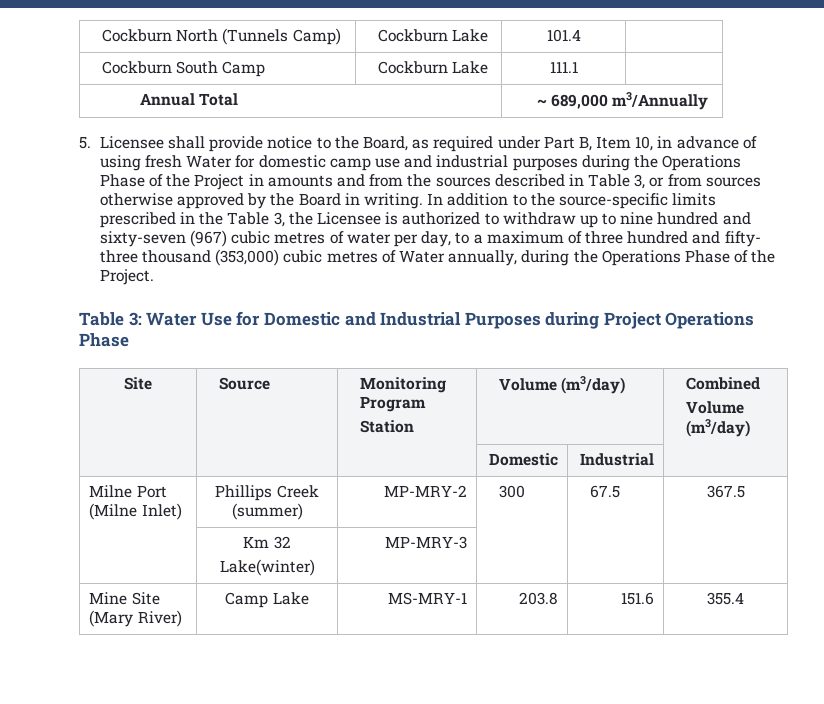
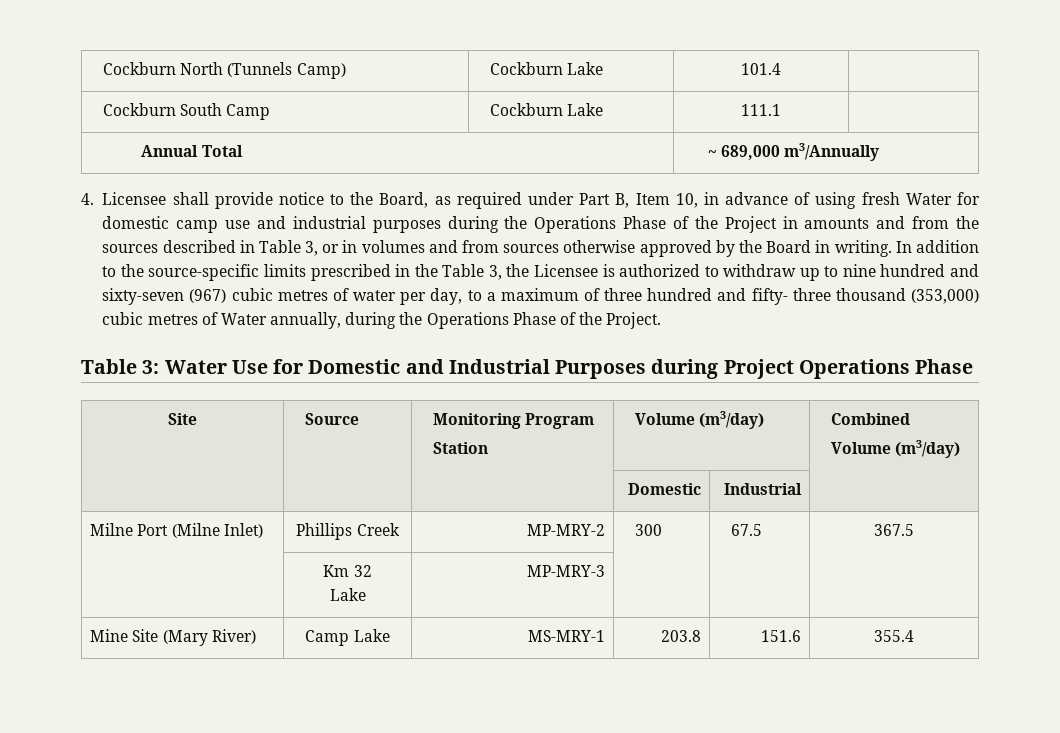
- 5. Licensee shall provide notice to the Board, as required under Part B, Item 10, in advance of using fresh Water for domestic camp use and industrial purposes during the Operations Phase of the Project in amounts and from the sources described in Table 3, or from sources otherwise approved by the Board in writing.
+ 4. Licensee shall provide notice to the Board, as required under Part B, Item 10, in advance of using fresh Water for domestic camp use and industrial purposes during the Operations Phase of the Project in amounts and from the sources described in Table 3, or in volumes and from sources otherwise approved by the Board in writing.
- Milne Port (Milne Inlet) | Phillips Creek (summer) | MP-MRY-2 | 300 | 67.5 | 367.5
+ Milne Port (Milne Inlet) | Phillips Creek | MP-MRY-2 | 300 | 67.5 | 367.5
  | Km 32
- Lake(winter) | MP-MRY-3 | | |
+ Lake | MP-MRY-3 | | |

